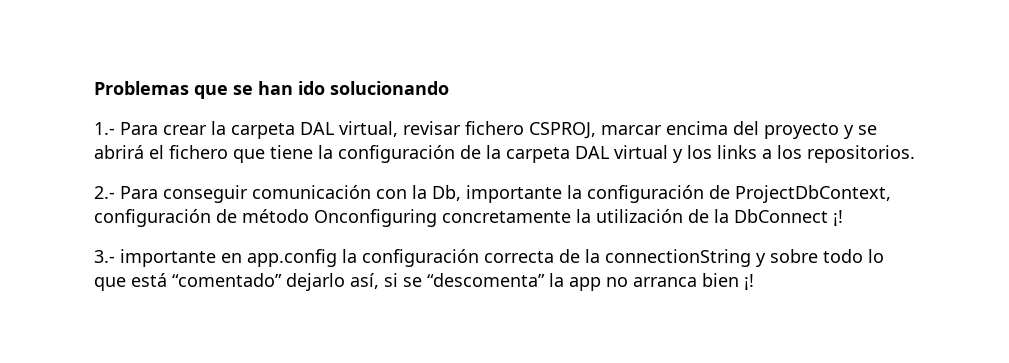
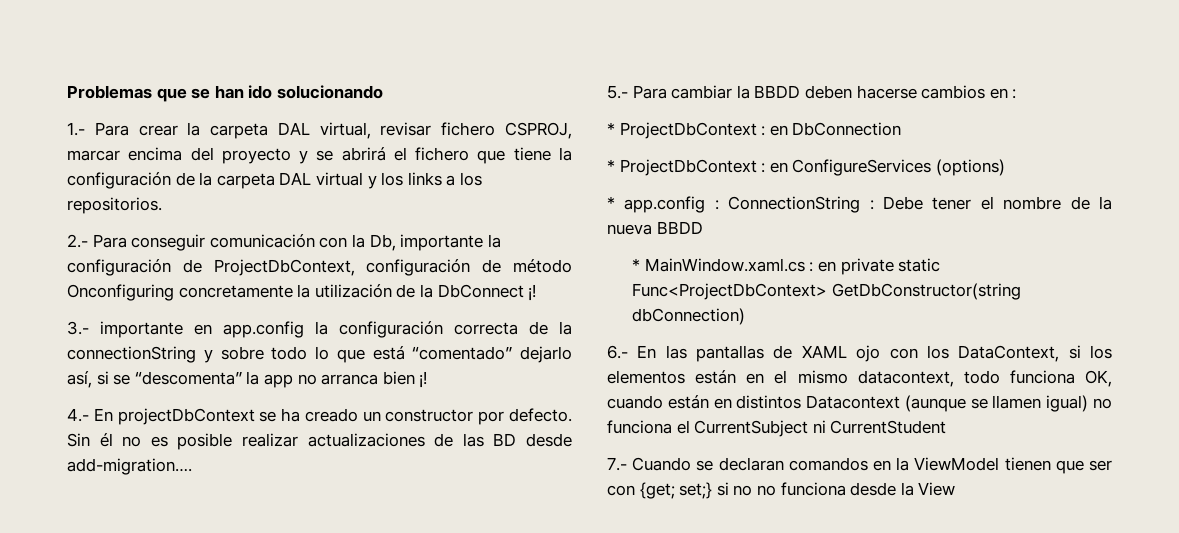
+ 4.- En projectDbContext se ha creado un constructor por defecto. Sin él no es posible realizar actualizaciones de las BD desde add-migration….
+ 5.- Para cambiar la BBDD deben hacerse cambios en :
+ * ProjectDbContext : en DbConnection
+ * ProjectDbContext : en ConfigureServices (options)
+ * app.config : ConnectionString : Debe tener el nombre de la nueva BBDD
+ * MainWindow.xaml.cs : en private static Func<ProjectDbContext> GetDbConstructor(string dbConnection)
+ 6.- En las pantallas de XAML ojo con los DataContext, si los elementos están en el mismo datacontext, todo funciona OK, cuando están en distintos Datacontext (aunque se llamen igual) no funciona el CurrentSubject ni CurrentStudent
+ 7.- Cuando se declaran comandos en la ViewModel tienen que ser con {get; set;} si no no funciona desde la View

